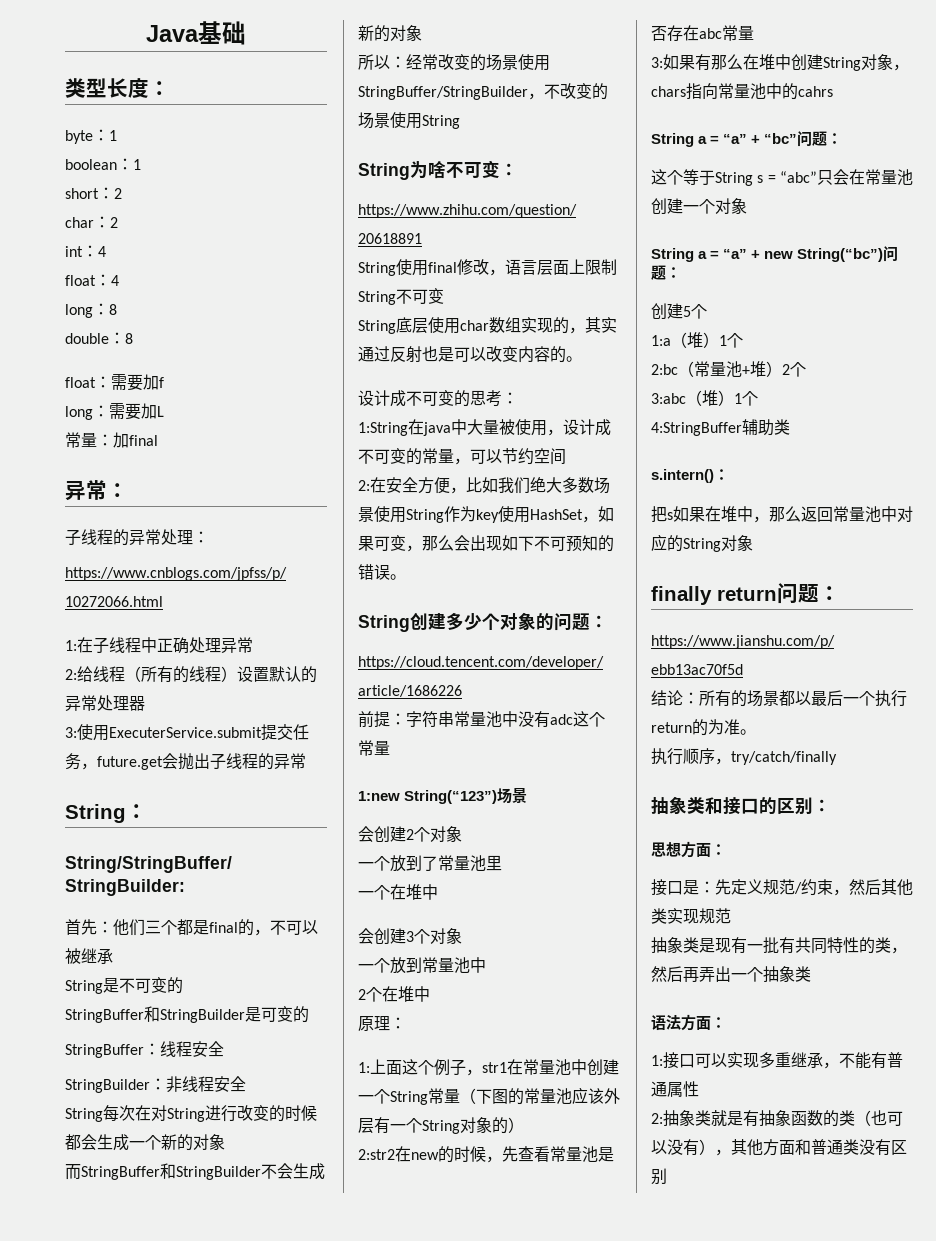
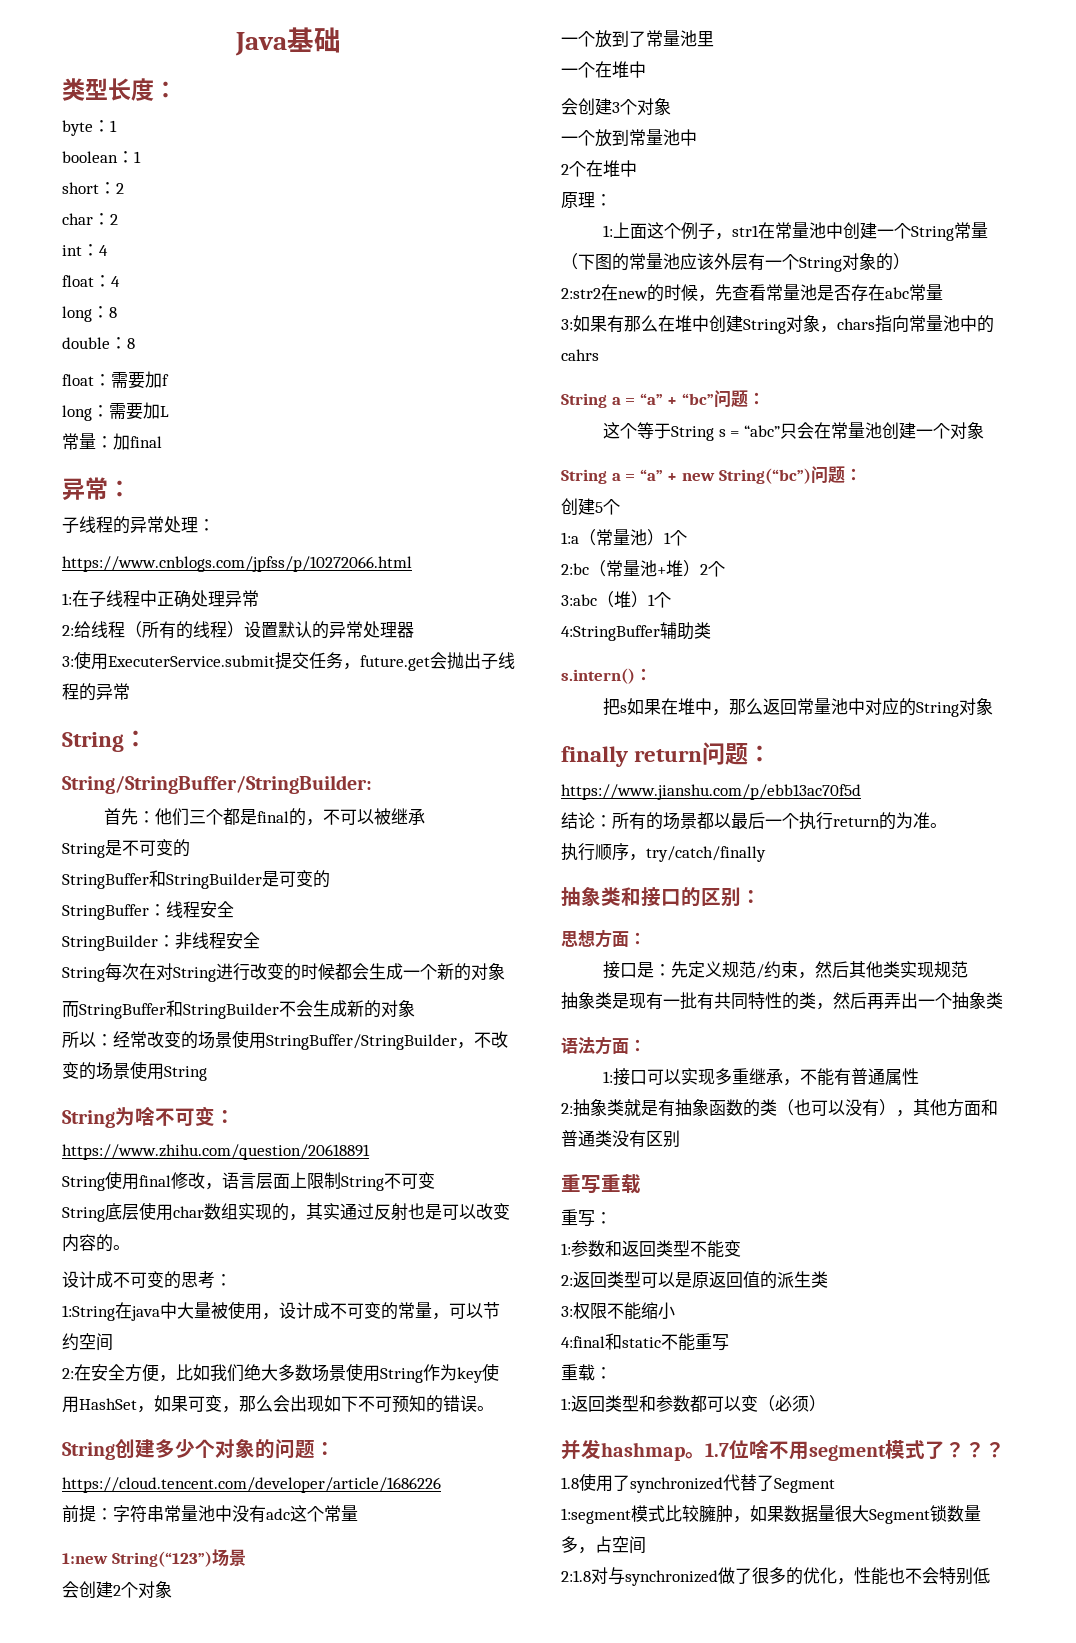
- 1:a（堆）1个
+ 1:a（常量池）1个
+ 重写重载
+ 重写：
+ 1:参数和返回类型不能变
+ 2:返回类型可以是原返回值的派生类
+ 3:权限不能缩小
+ 4:final和static不能重写
+ 重载：
+ 1:返回类型和参数都可以变（必须）
+ 并发hashmap。1.7位啥不用segment模式了？？？
+ 1.8使用了synchronized代替了Segment
+ 1:segment模式比较臃肿，如果数据量很大Segment锁数量多，占空间
+ 2:1.8对与synchronized做了很多的优化，性能也不会特别低

